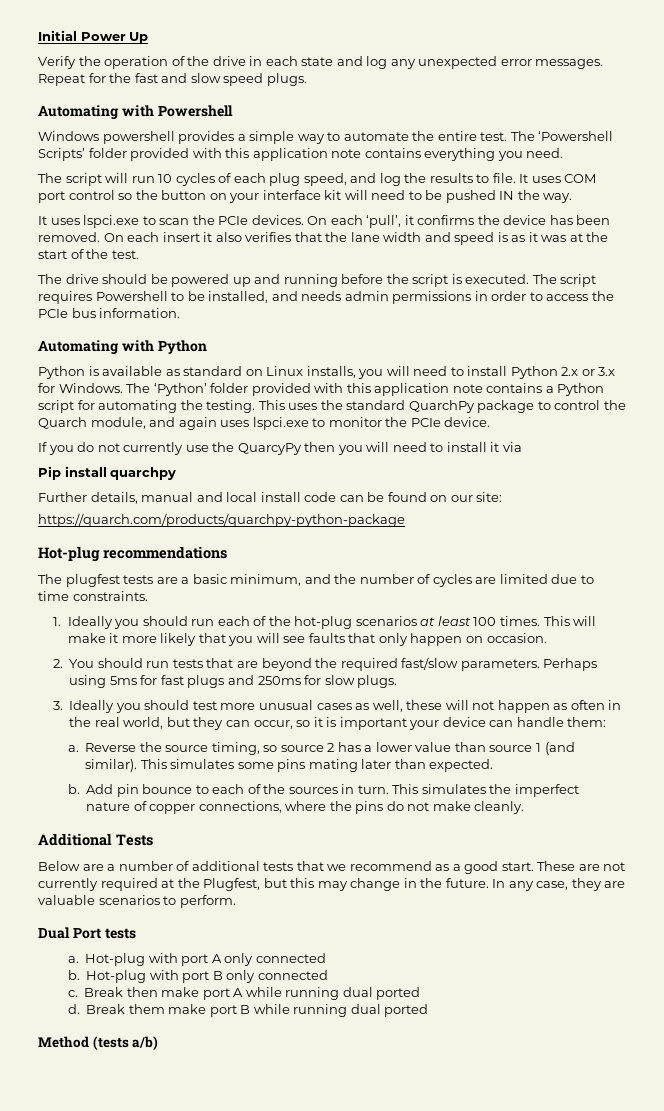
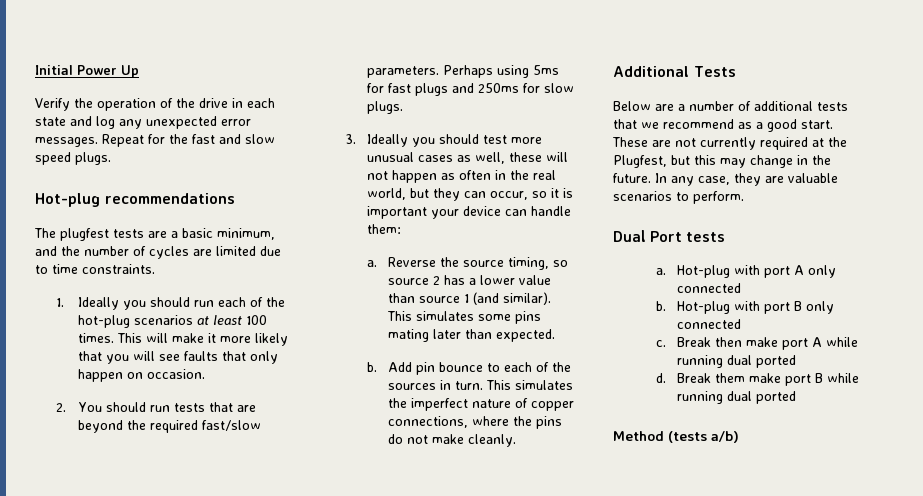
- Automating with Powershell
- Windows powershell provides a simple way to automate the entire test. The ‘Powershell Scripts’ folder provided with this application note contains everything you need.
- The script will run 10 cycles of each plug speed, and log the results to file. It uses COM port control so the button on your interface kit will need to be pushed IN the way.
- It uses lspci.exe to scan the PCIe devices. On each ‘pull’, it confirms the device has been removed. On each insert it also verifies that the lane width and speed is as it was at the start of the test.
- The drive should be powered up and running before the script is executed. The script requires Powershell to be installed, and needs admin permissions in order to access the PCIe bus information.
- Automating with Python
- Python is available as standard on Linux installs, you will need to install Python 2.x or 3.x for Windows. The ‘Python’ folder provided with this application note contains a Python script for automating the testing. This uses the standard QuarchPy package to control the Quarch module, and again uses lspci.exe to monitor the PCIe device.
- If you do not currently use the QuarcyPy then you will need to install it via
- Pip install quarchpy
- Further details, manual and local install code can be found on our site:
- https://quarch.com/products/quarchpy-python-package

